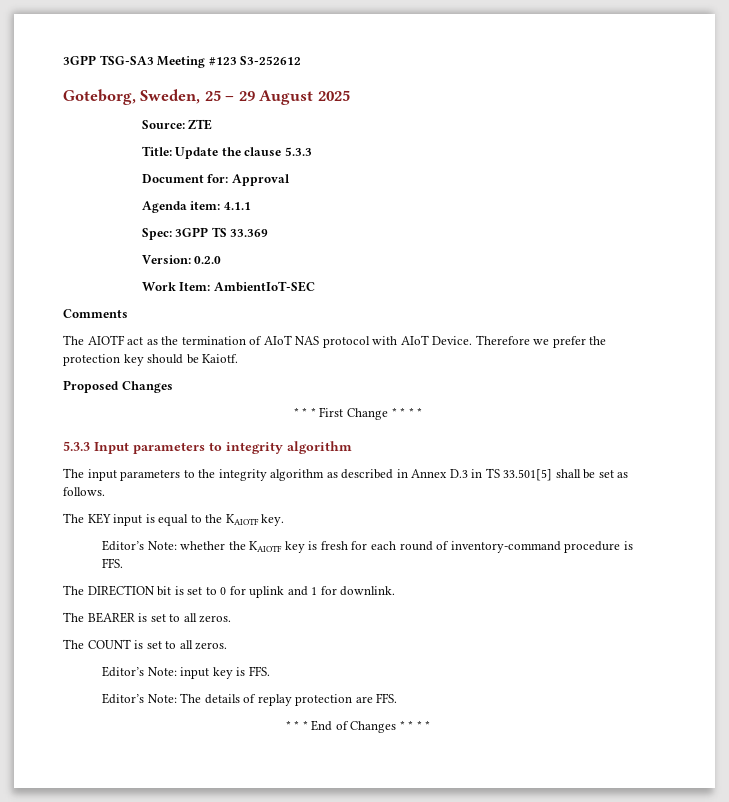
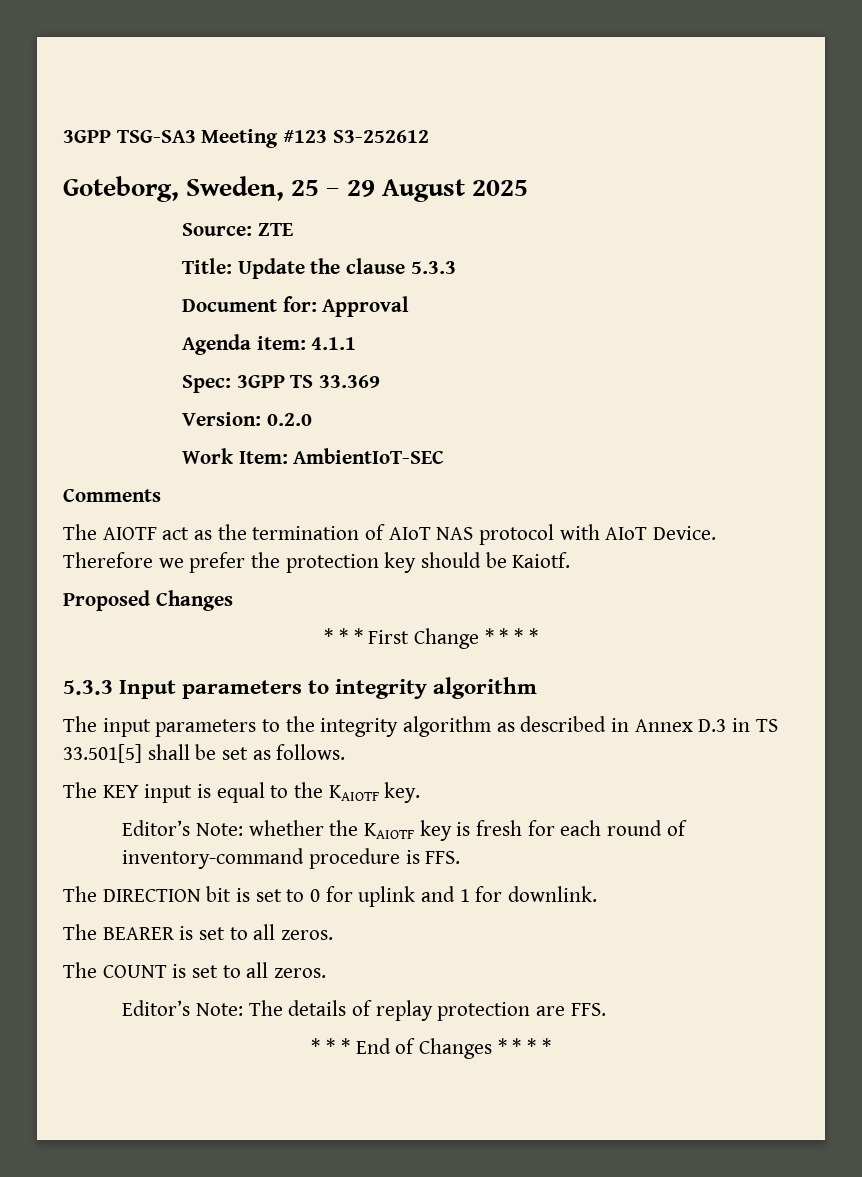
- Editor’s Note: input key is FFS.

